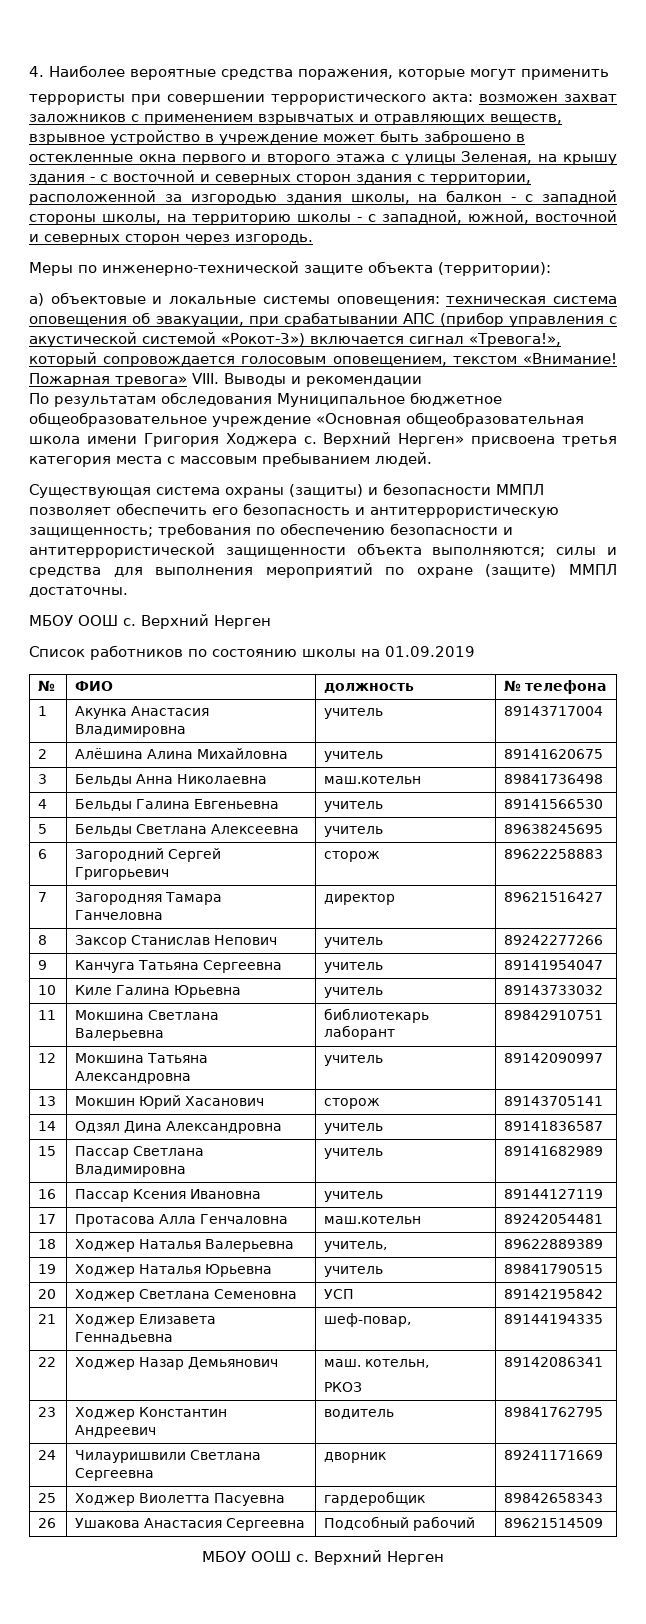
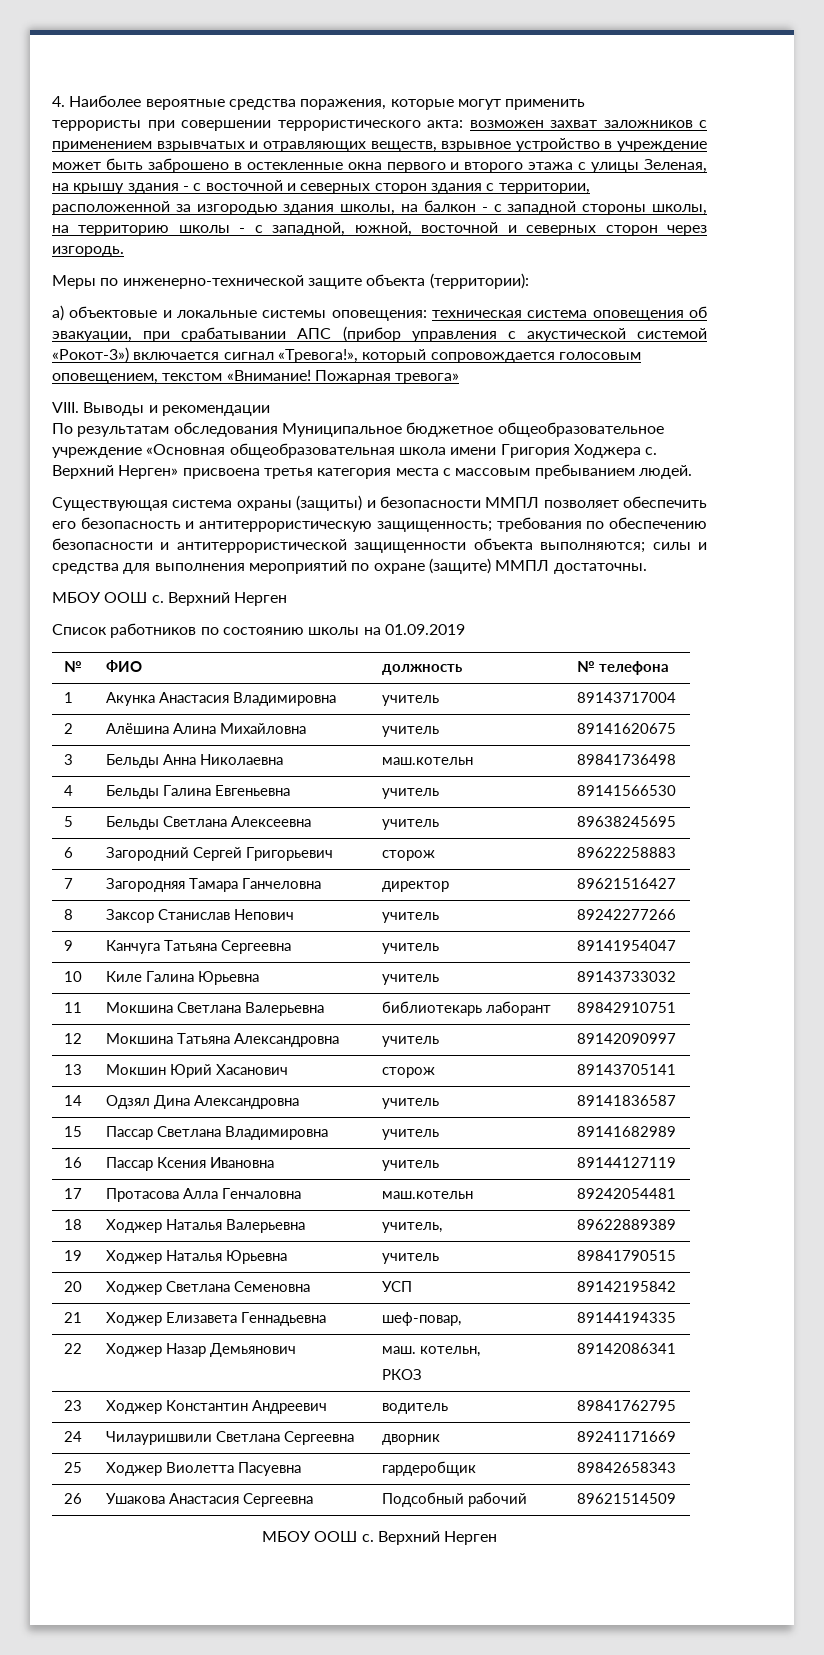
- Пожарная тревога» VIII.
+ Пожарная тревога»
+ VIII.

